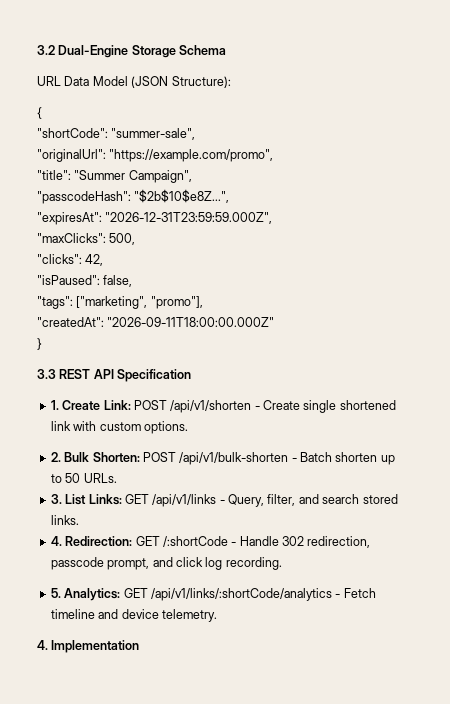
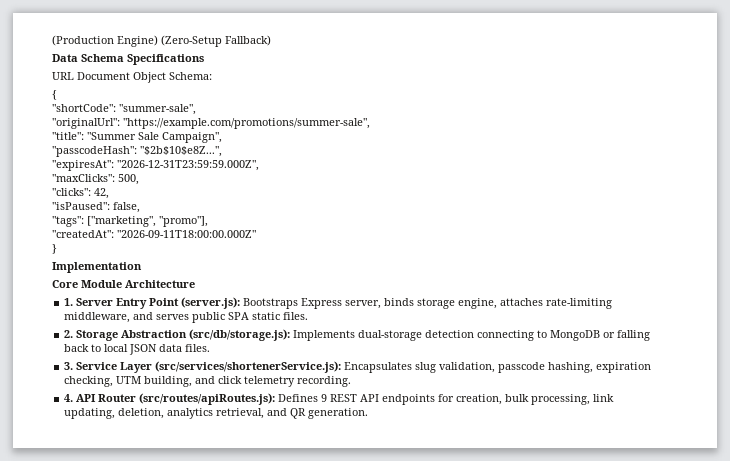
- 3.2 Dual-Engine Storage Schema
+ (Production Engine) (Zero-Setup Fallback)
+ Data Schema Specifications
- URL Data Model (JSON Structure):
+ URL Document Object Schema:
- "originalUrl": "https://example.com/promo",
+ "originalUrl": "https://example.com/promotions/summer-sale",
- "title": "Summer Campaign",
+ "title": "Summer Sale Campaign",
- 3.3 REST API Specification
- 1. Create Link: POST /api/v1/shorten - Create single shortened link with custom options.
- 2. Bulk Shorten: POST /api/v1/bulk-shorten - Batch shorten up to 50 URLs.
- 3. List Links: GET /api/v1/links - Query, filter, and search stored links.
- 4. Redirection: GET /:shortCode - Handle 302 redirection, passcode prompt, and click log recording.
- 5. Analytics: GET /api/v1/links/:shortCode/analytics - Fetch timeline and device telemetry.
- 4. Implementation
+ Implementation
+ Core Module Architecture
+ 1. Server Entry Point (server.js): Bootstraps Express server, binds storage engine, attaches rate-limiting middleware, and serves public SPA static files.
+ 2. Storage Abstraction (src/db/storage.js): Implements dual-storage detection connecting to MongoDB or falling back to local JSON data files.
+ 3. Service Layer (src/services/shortenerService.js): Encapsulates slug validation, passcode hashing, expiration checking, UTM building, and click telemetry recording.
+ 4. API Router (src/routes/apiRoutes.js): Defines 9 REST API endpoints for creation, bulk processing, link updating, deletion, analytics retrieval, and QR generation.

